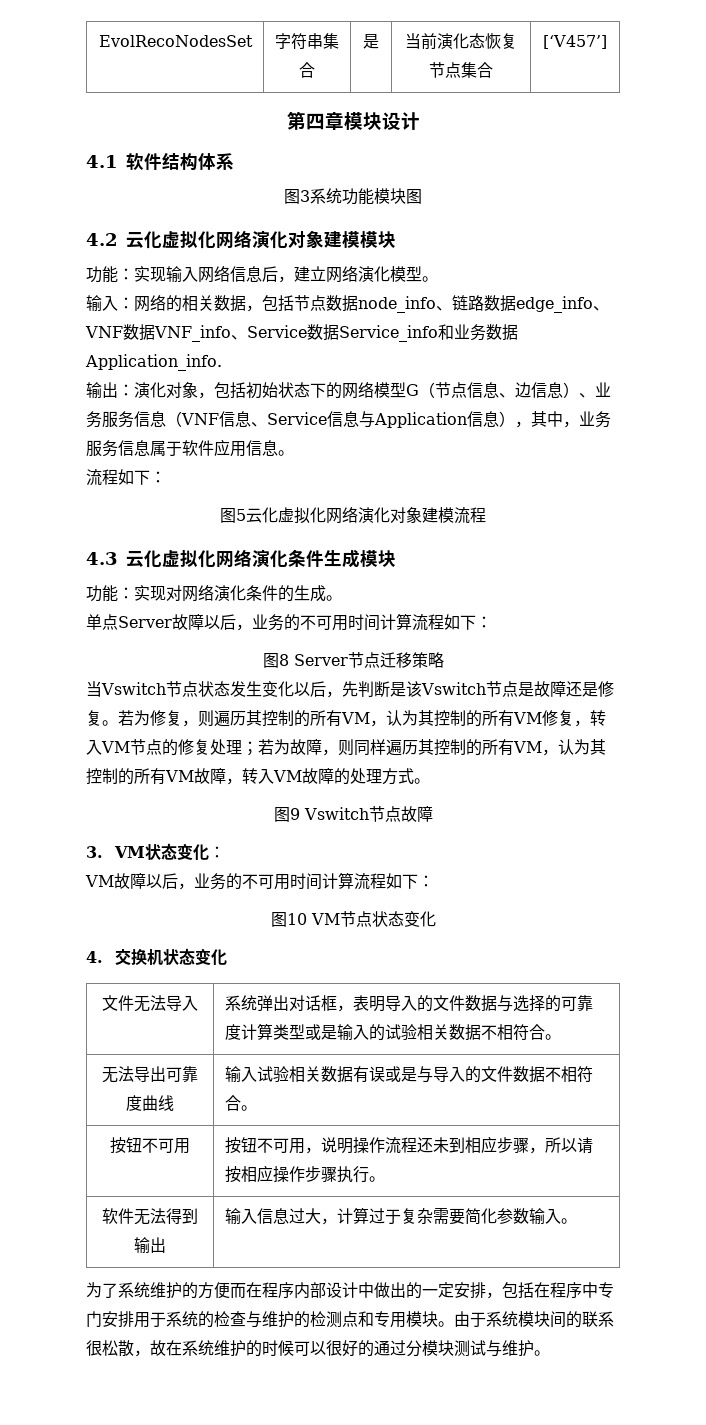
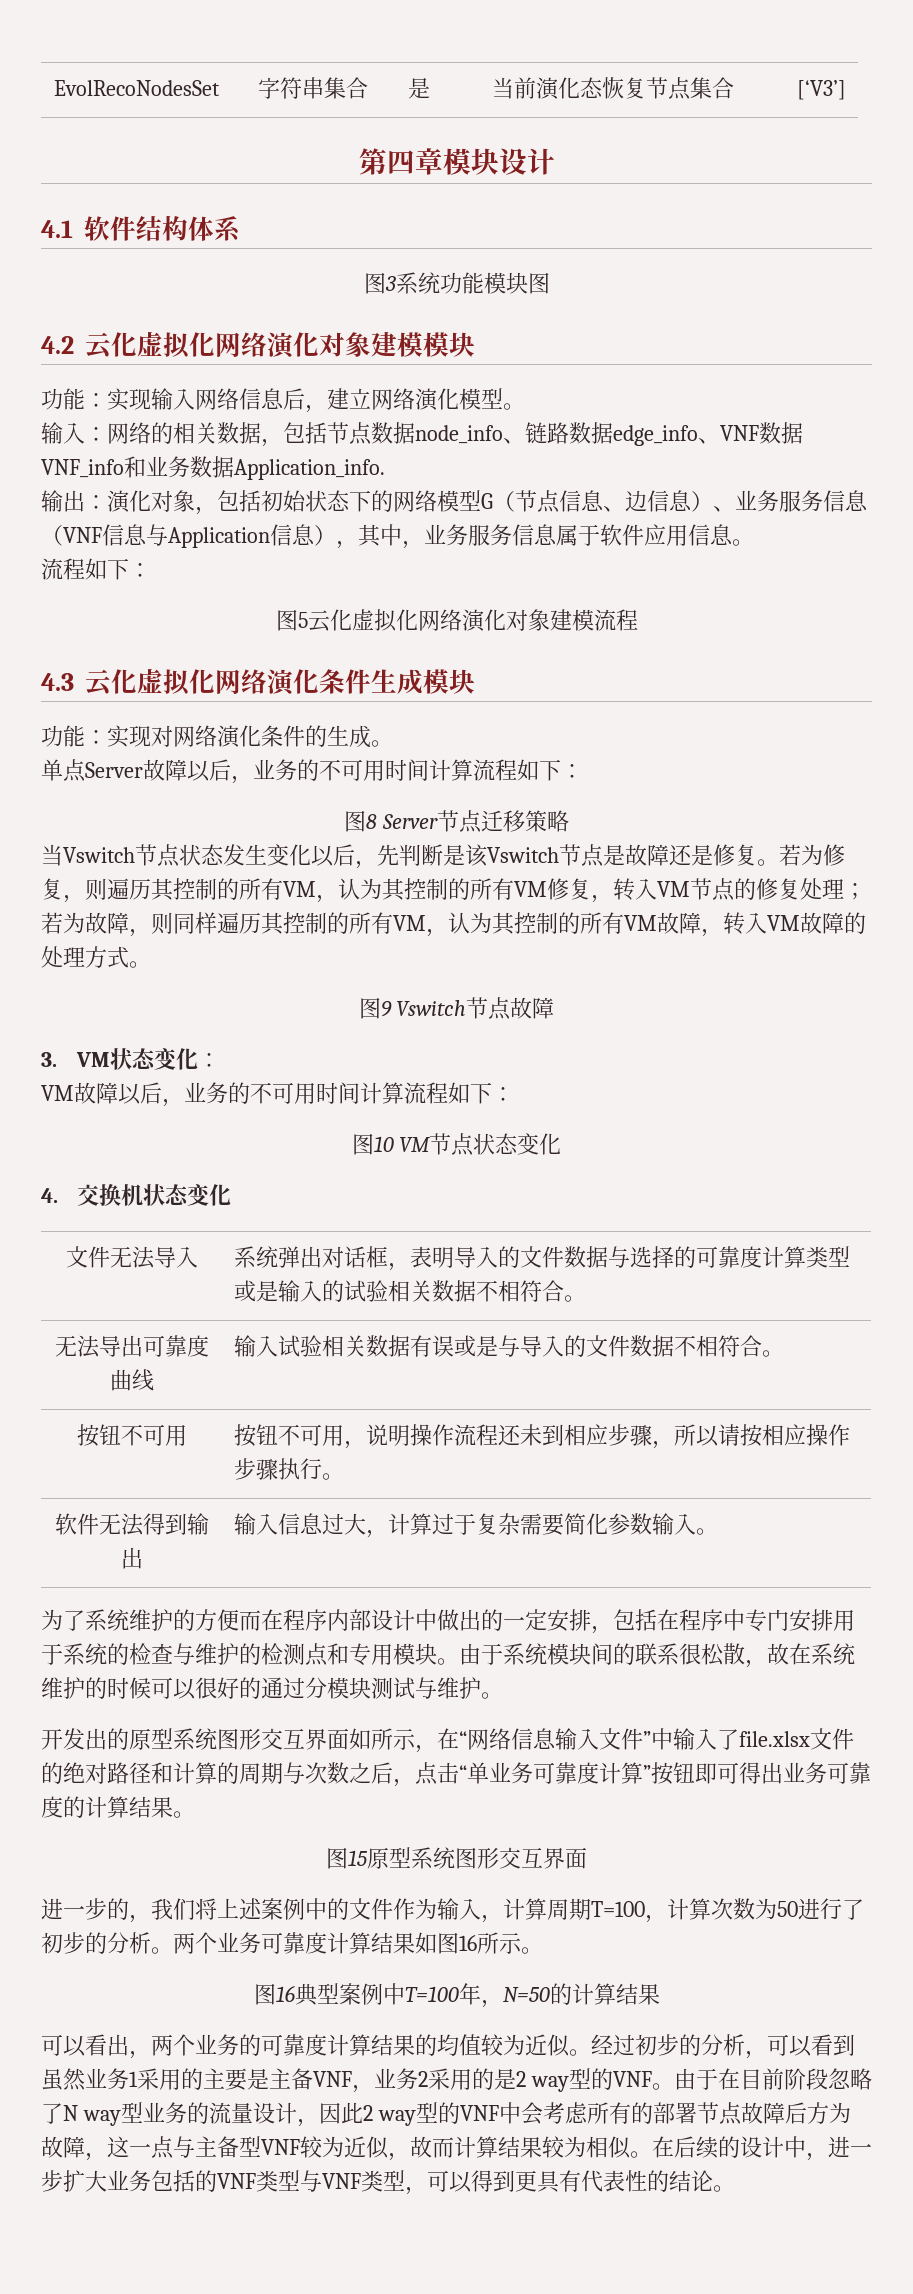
- EvolRecoNodesSet | 字符串集合 | 是 | 当前演化态恢复节点集合 | [‘V457’]
+ EvolRecoNodesSet | 字符串集合 | 是 | 当前演化态恢复节点集合 | [‘V3’]
- 输入：网络的相关数据，包括节点数据node_info、链路数据edge_info、VNF数据VNF_info、Service数据Service_info和业务数据Application_info.
+ 输入：网络的相关数据，包括节点数据node_info、链路数据edge_info、VNF数据VNF_info和业务数据Application_info.
- 输出：演化对象，包括初始状态下的网络模型G（节点信息、边信息）、业务服务信息（VNF信息、Service信息与Application信息），其中，业务服务信息属于软件应用信息。
+ 输出：演化对象，包括初始状态下的网络模型G（节点信息、边信息）、业务服务信息（VNF信息与Application信息），其中，业务服务信息属于软件应用信息。
+ 开发出的原型系统图形交互界面如所示，在“网络信息输入文件”中输入了file.xlsx文件的绝对路径和计算的周期与次数之后，点击“单业务可靠度计算”按钮即可得出业务可靠度的计算结果。
+ 图15原型系统图形交互界面
+ 进一步的，我们将上述案例中的文件作为输入，计算周期T=100，计算次数为50进行了初步的分析。两个业务可靠度计算结果如图16所示。
+ 图16典型案例中T=100年，N=50的计算结果
+ 可以看出，两个业务的可靠度计算结果的均值较为近似。经过初步的分析，可以看到虽然业务1采用的主要是主备VNF，业务2采用的是2 way型的VNF。由于在目前阶段忽略了N way型业务的流量设计，因此2 way型的VNF中会考虑所有的部署节点故障后方为故障，这一点与主备型VNF较为近似，故而计算结果较为相似。在后续的设计中，进一步扩大业务包括的VNF类型与VNF类型，可以得到更具有代表性的结论。

